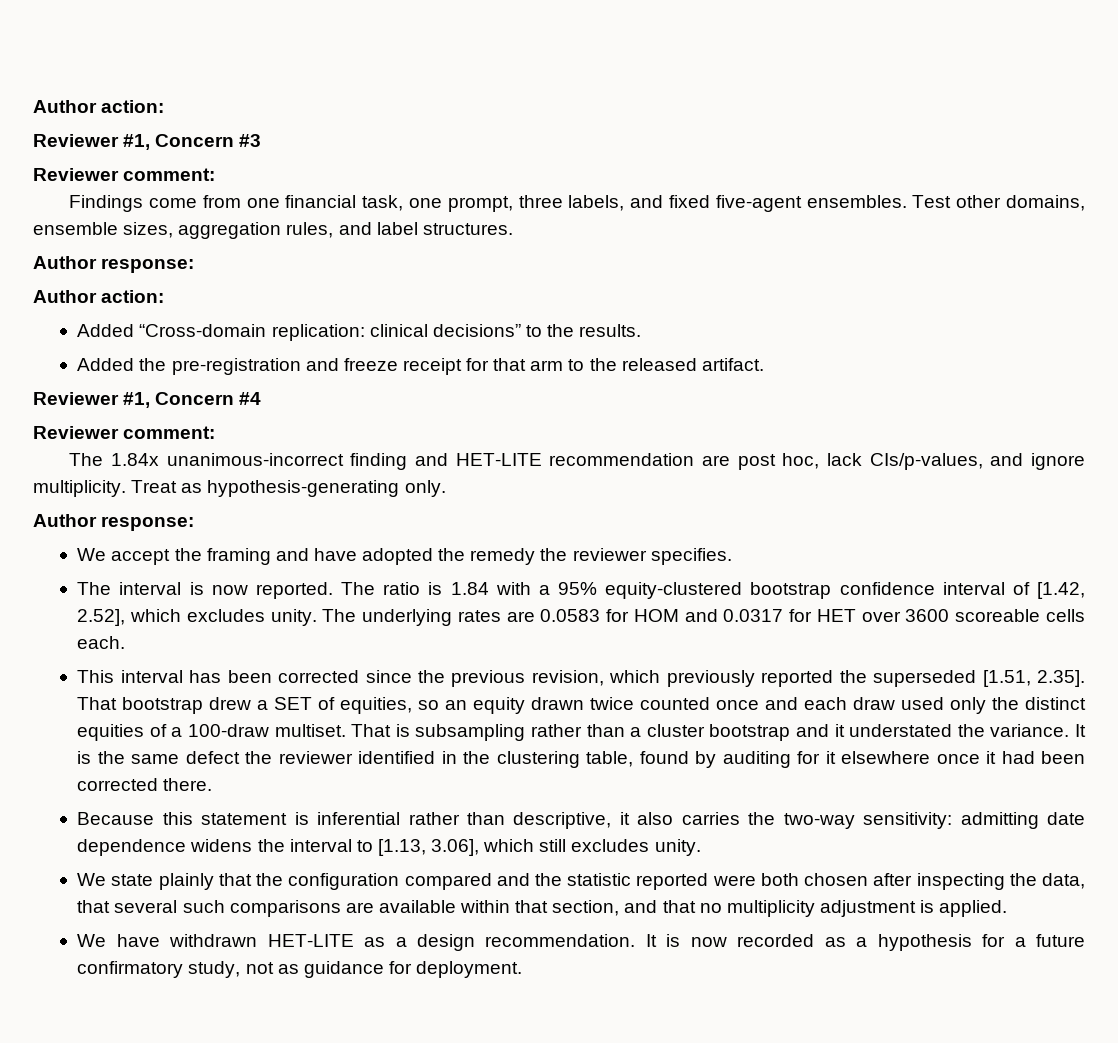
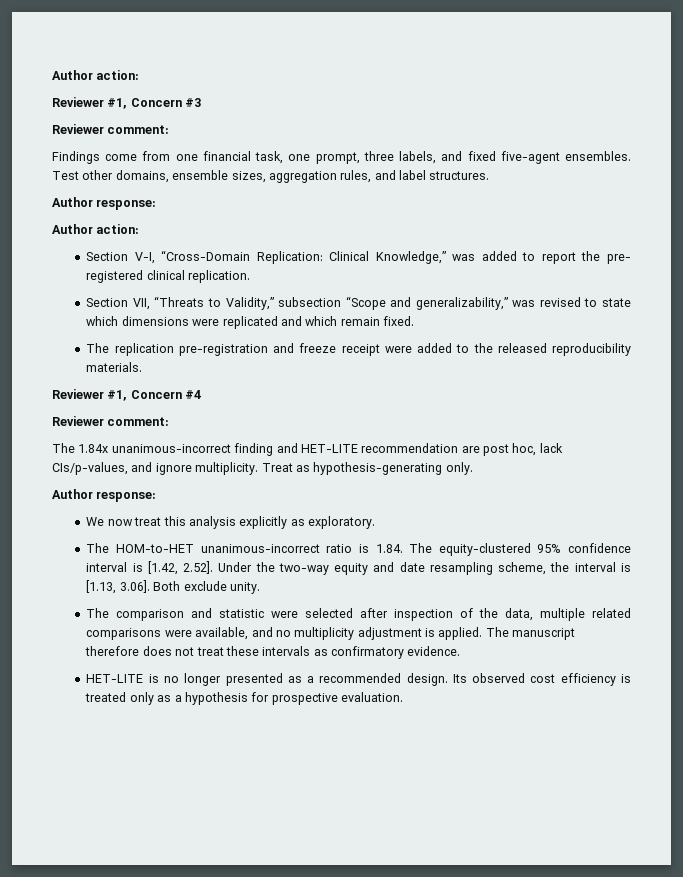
- Added “Cross-domain replication: clinical decisions” to the results.
- Added the pre-registration and freeze receipt for that arm to the released artifact.
+ Section V-I, “Cross-Domain Replication: Clinical Knowledge,” was added to report the pre- registered clinical replication.
+ Section VII, “Threats to Validity,” subsection “Scope and generalizability,” was revised to state which dimensions were replicated and which remain fixed.
+ The replication pre-registration and freeze receipt were added to the released reproducibility materials.
- We accept the framing and have adopted the remedy the reviewer specifies.
- The interval is now reported. The ratio is 1.84 with a 95% equity-clustered bootstrap confidence interval of [1.42, 2.52], which excludes unity. The underlying rates are 0.0583 for HOM and 0.0317 for HET over 3600 scoreable cells each.
- This interval has been corrected since the previous revision, which previously reported the superseded [1.51, 2.35]. That bootstrap drew a SET of equities, so an equity drawn twice counted once and each draw used only the distinct equities of a 100-draw multiset. That is subsampling rather than a cluster bootstrap and it understated the variance. It is the same defect the reviewer identified in the clustering table, found by auditing for it elsewhere once it had been corrected there.
- Because this statement is inferential rather than descriptive, it also carries the two-way sensitivity: admitting date dependence widens the interval to [1.13, 3.06], which still excludes unity.
- We state plainly that the configuration compared and the statistic reported were both chosen after inspecting the data, that several such comparisons are available within that section, and that no multiplicity adjustment is applied.
- We have withdrawn HET-LITE as a design recommendation. It is now recorded as a hypothesis for a future confirmatory study, not as guidance for deployment.
+ We now treat this analysis explicitly as exploratory.
+ The HOM-to-HET unanimous-incorrect ratio is 1.84. The equity-clustered 95% confidence interval is [1.42, 2.52]. Under the two-way equity and date resampling scheme, the interval is [1.13, 3.06]. Both exclude unity.
+ The comparison and statistic were selected after inspection of the data, multiple related comparisons were available, and no multiplicity adjustment is applied. The manuscript therefore does not treat these intervals as confirmatory evidence.
+ HET-LITE is no longer presented as a recommended design. Its observed cost efficiency is treated only as a hypothesis for prospective evaluation.

